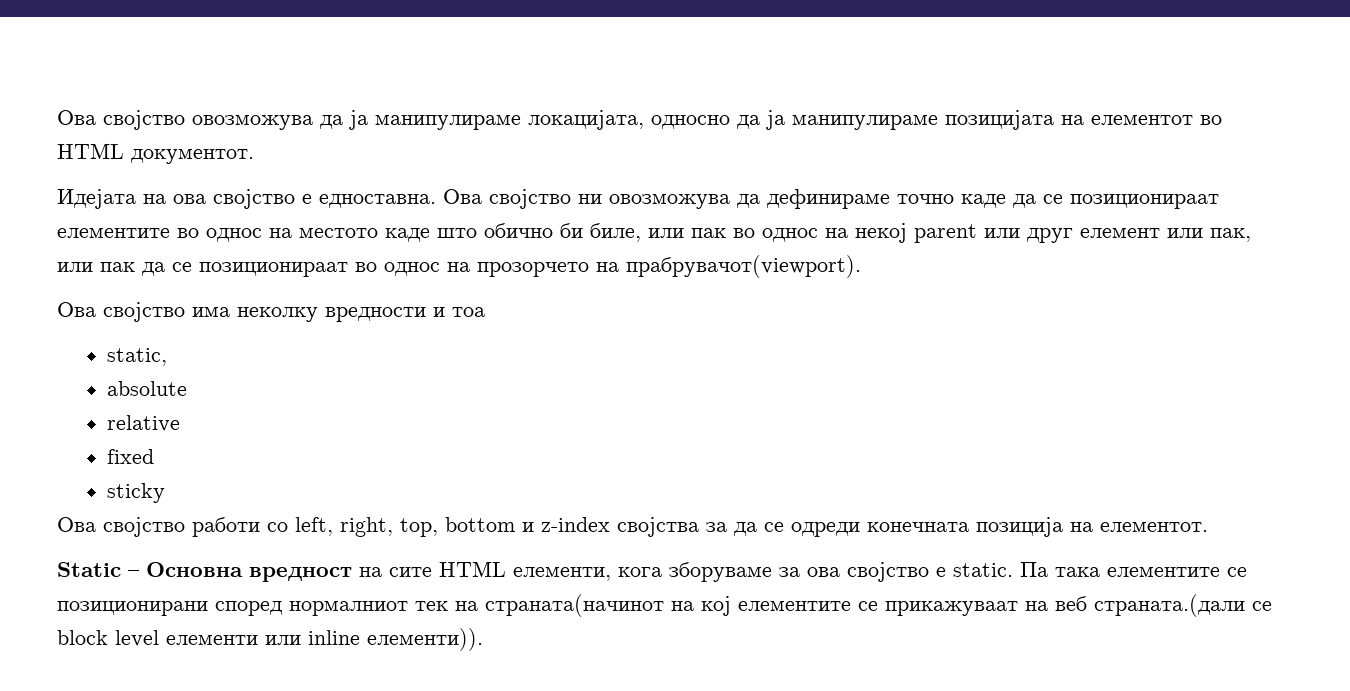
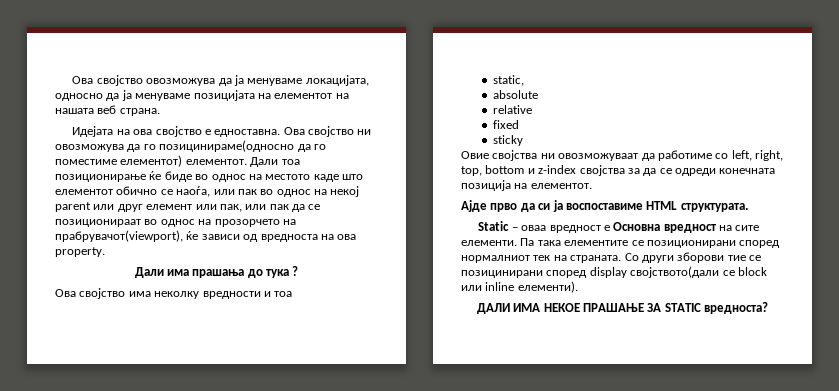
- Ова својство овозможува да ја манипулираме локацијата, односно да ја манипулираме позицијата на елементот во HTML документот.
+ Ова својство овозможува да ја менуваме локацијата, односно да ја менуваме позицијата на елементот на нашата веб страна.
- Ова својство ни овозможува да дефинираме точно каде да се позиционираат елементите во однос на местото каде што обично би биле, или пак во однос на некој parent или друг елемент или пак, или пак да се позиционираат во однос на прозорчето на прабрувачот(viewport).
+ Ова својство ни овозможува да го позицинираме(односно да го поместиме елементот) елементот. Дали тоа позиционирање ќе биде во однос на местото каде што елементот обично се наоѓа, или пак во однос на некој parent или друг елемент или пак, или пак да се позиционираат во однос на прозорчето на прабрувачот(viewport), ќе зависи од вредноста на ова property.
+ Дали има прашања до тука ?
- Ова својство работи со left, right, top, bottom и z-index својства за да се одреди конечната позиција на елементот.
+ Овие својства ни овозможуваат да работиме со left, right, top, bottom и z-index својства за да се одреди конечната позиција на елементот.
+ Ајде прво да си ја воспоставиме HTML структурата.
- Static – Основна вредност на сите HTML елементи, кога зборуваме за ова својство е static.
+ Static – оваа вредност е Основна вредност на сите елементи.
- Па така елементите се позиционирани според нормалниот тек на страната(начинот на кој елементите се прикажуваат на веб страната.(дали се block level елементи или inline елементи)).
+ Па така елементите се позиционирани според нормалниот тек на страната. Со други зборови тие се позицинирани според display својството(дали се block или inline елементи).
+ ДАЛИ ИМА НЕКОЕ ПРАШАЊЕ ЗА STATIC вредноста?

